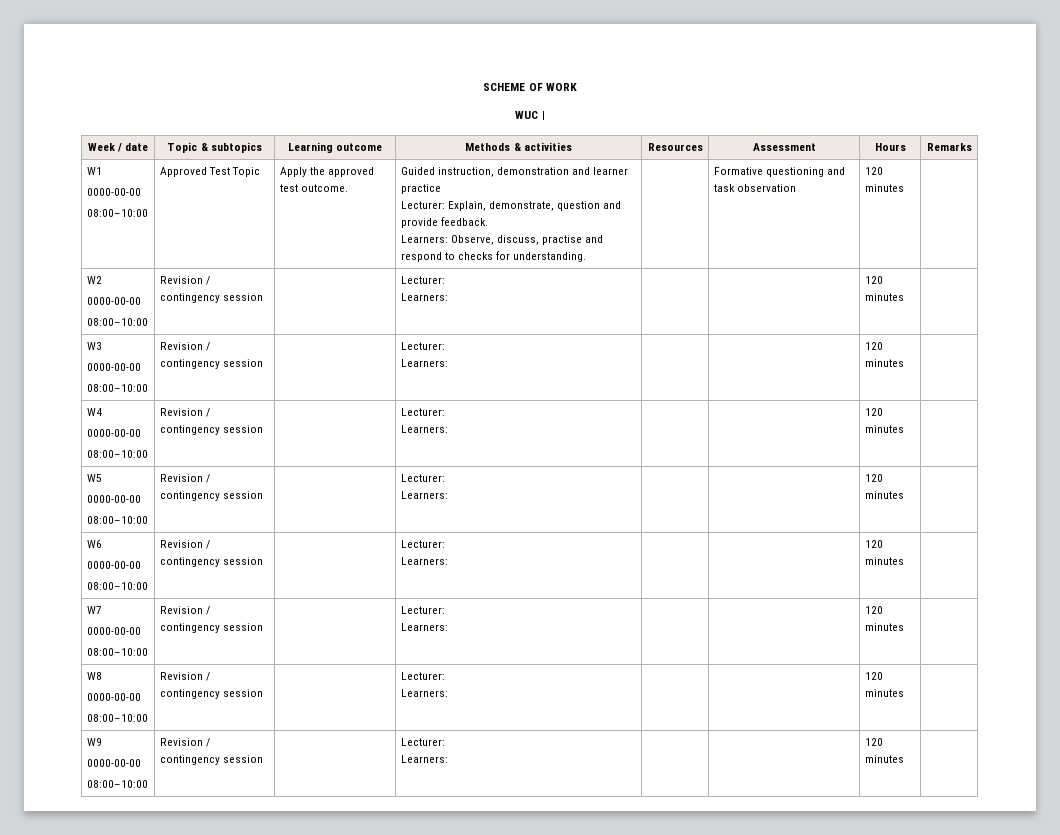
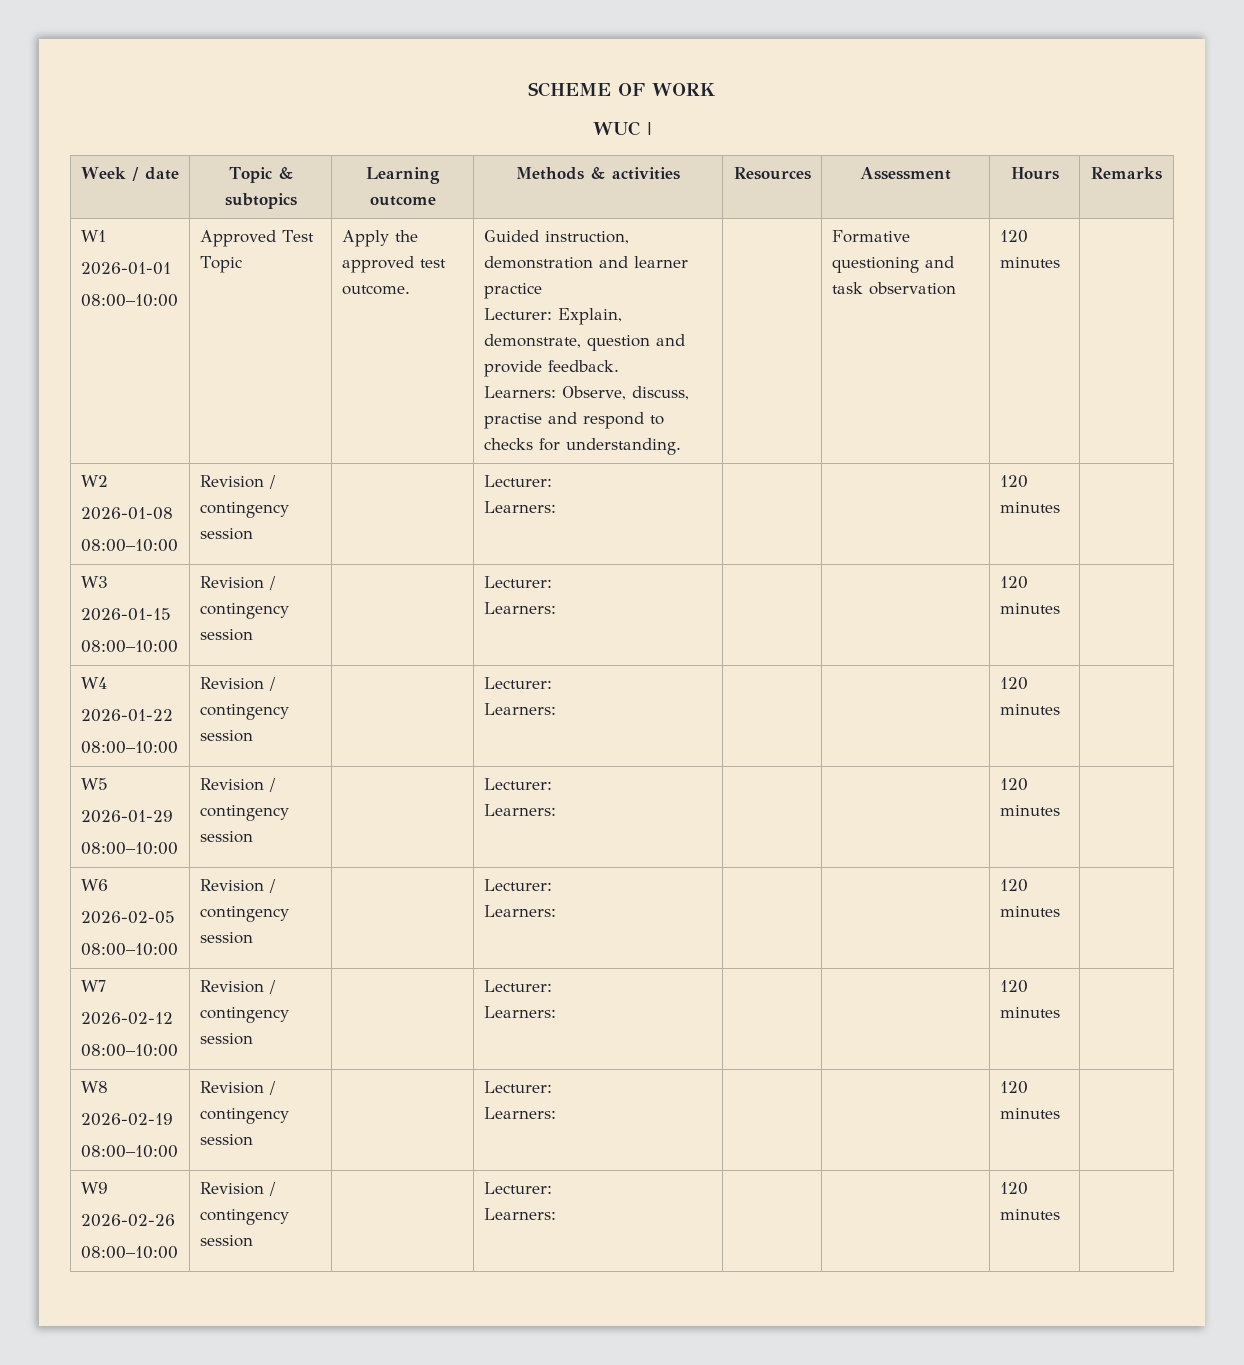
  W1
- 0000-00-00
+ 2026-01-01
  W2
- 0000-00-00
+ 2026-01-08
  W3
- 0000-00-00
+ 2026-01-15
  W4
- 0000-00-00
+ 2026-01-22
  W5
- 0000-00-00
+ 2026-01-29
  W6
- 0000-00-00
+ 2026-02-05
  W7
- 0000-00-00
+ 2026-02-12
  W8
- 0000-00-00
+ 2026-02-19
  W9
- 0000-00-00
+ 2026-02-26

